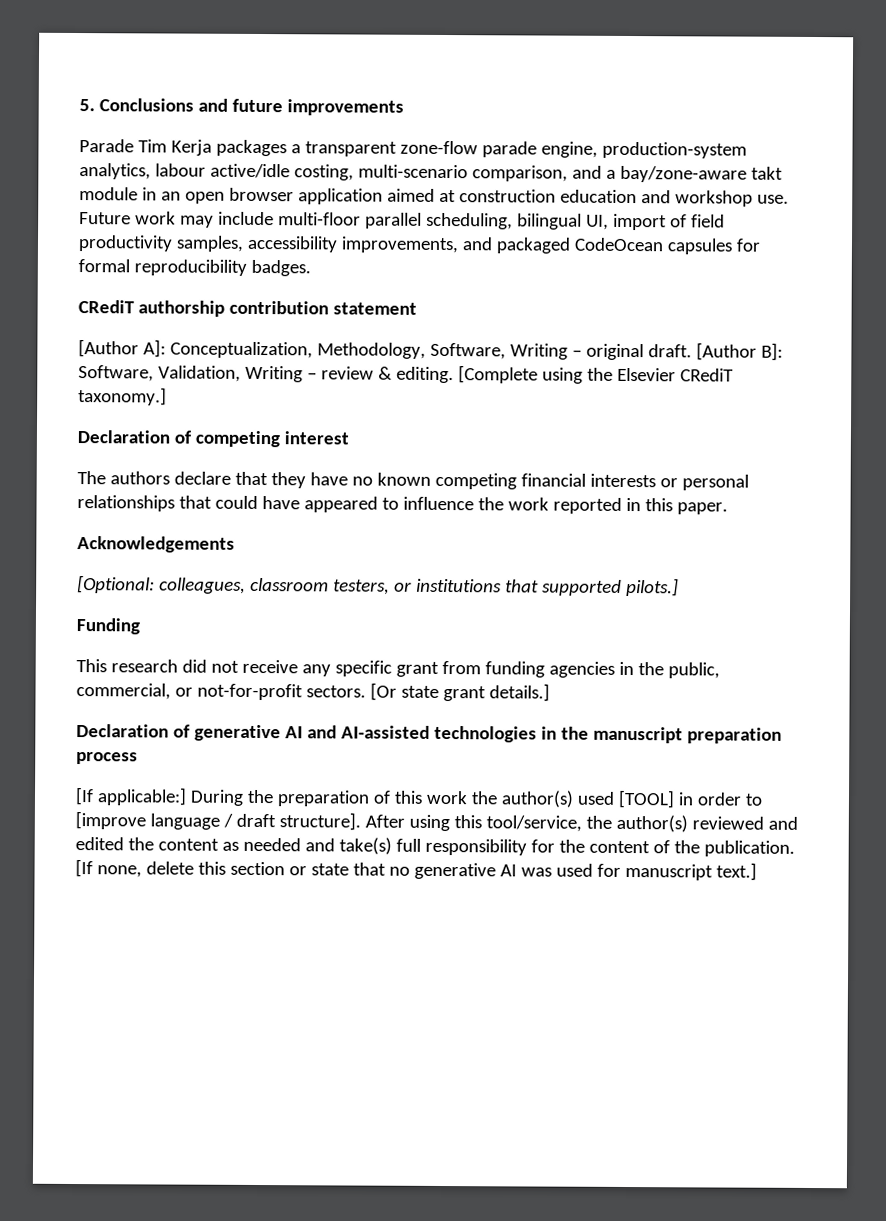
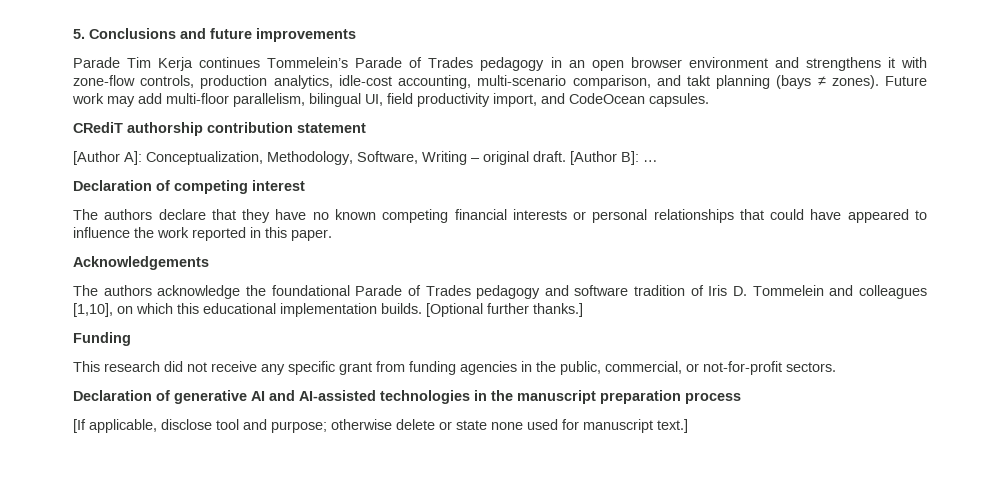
- Parade Tim Kerja packages a transparent zone-flow parade engine, production-system analytics, labour active/idle costing, multi-scenario comparison, and a bay/zone-aware takt module in an open browser application aimed at construction education and workshop use. Future work may include multi-floor parallel scheduling, bilingual UI, import of field productivity samples, accessibility improvements, and packaged CodeOcean capsules for formal reproducibility badges.
+ Parade Tim Kerja continues Tommelein’s Parade of Trades pedagogy in an open browser environment and strengthens it with zone-flow controls, production analytics, idle-cost accounting, multi-scenario comparison, and takt planning (bays ≠ zones). Future work may add multi-floor parallelism, bilingual UI, field productivity import, and CodeOcean capsules.
- [Author B]: Software, Validation, Writing – review & editing. [Complete using the Elsevier CRediT taxonomy.]
+ [Author B]: …
- [Optional: colleagues, classroom testers, or institutions that supported pilots.]
+ The authors acknowledge the foundational Parade of Trades pedagogy and software tradition of Iris D. Tommelein and colleagues [1,10], on which this educational implementation builds. [Optional further thanks.]
- [Or state grant details.]
- [If applicable:] During the preparation of this work the author(s) used [TOOL] in order to [improve language / draft structure]. After using this tool/service, the author(s) reviewed and edited the content as needed and take(s) full responsibility for the content of the publication. [If none, delete this section or state that no generative AI was used for manuscript text.]
+ [If applicable, disclose tool and purpose; otherwise delete or state none used for manuscript text.]

